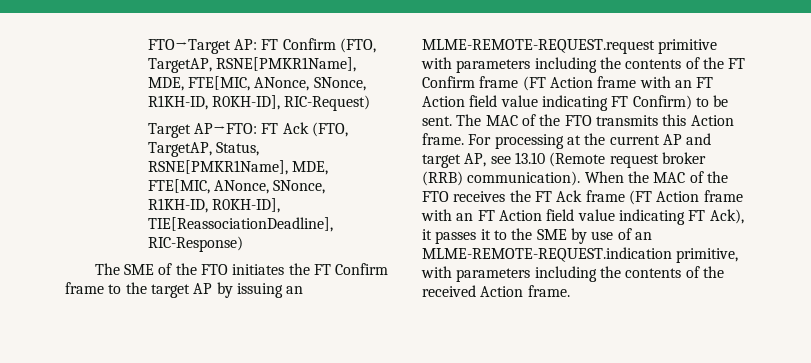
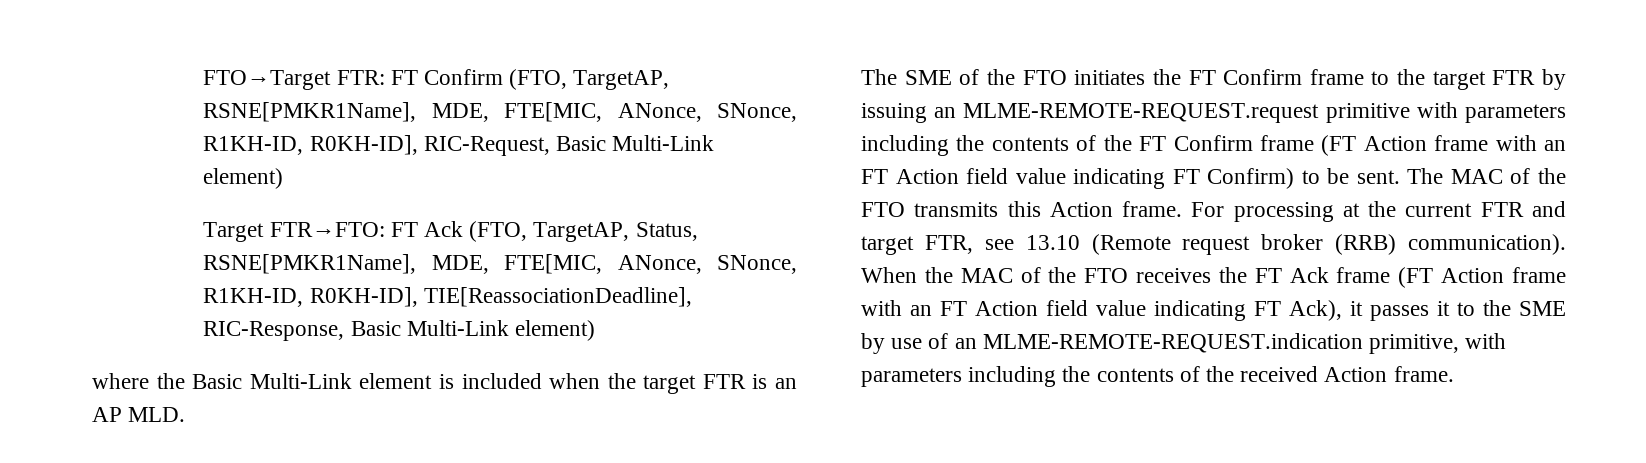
- FTO→Target AP: FT Confirm (FTO, TargetAP, RSNE[PMKR1Name], MDE, FTE[MIC, ANonce, SNonce, R1KH-ID, R0KH-ID], RIC-Request)
+ FTO→Target FTR: FT Confirm (FTO, TargetAP, RSNE[PMKR1Name], MDE, FTE[MIC, ANonce, SNonce, R1KH-ID, R0KH-ID], RIC-Request, Basic Multi-Link element)
- Target AP→FTO: FT Ack (FTO, TargetAP, Status, RSNE[PMKR1Name], MDE, FTE[MIC, ANonce, SNonce, R1KH-ID, R0KH-ID], TIE[ReassociationDeadline], RIC-Response)
+ Target FTR→FTO: FT Ack (FTO, TargetAP, Status, RSNE[PMKR1Name], MDE, FTE[MIC, ANonce, SNonce, R1KH-ID, R0KH-ID], TIE[ReassociationDeadline], RIC-Response, Basic Multi-Link element)
+ where the Basic Multi-Link element is included when the target FTR is an AP MLD.
- The SME of the FTO initiates the FT Confirm frame to the target AP by issuing an MLME-REMOTE-REQUEST.request primitive with parameters including the contents of the FT Confirm frame (FT Action frame with an FT Action field value indicating FT Confirm) to be sent.
+ The SME of the FTO initiates the FT Confirm frame to the target FTR by issuing an MLME-REMOTE-REQUEST.request primitive with parameters including the contents of the FT Confirm frame (FT Action frame with an FT Action field value indicating FT Confirm) to be sent.
- For processing at the current AP and target AP, see 13.10 (Remote request broker (RRB) communication).
+ For processing at the current FTR and target FTR, see 13.10 (Remote request broker (RRB) communication).

